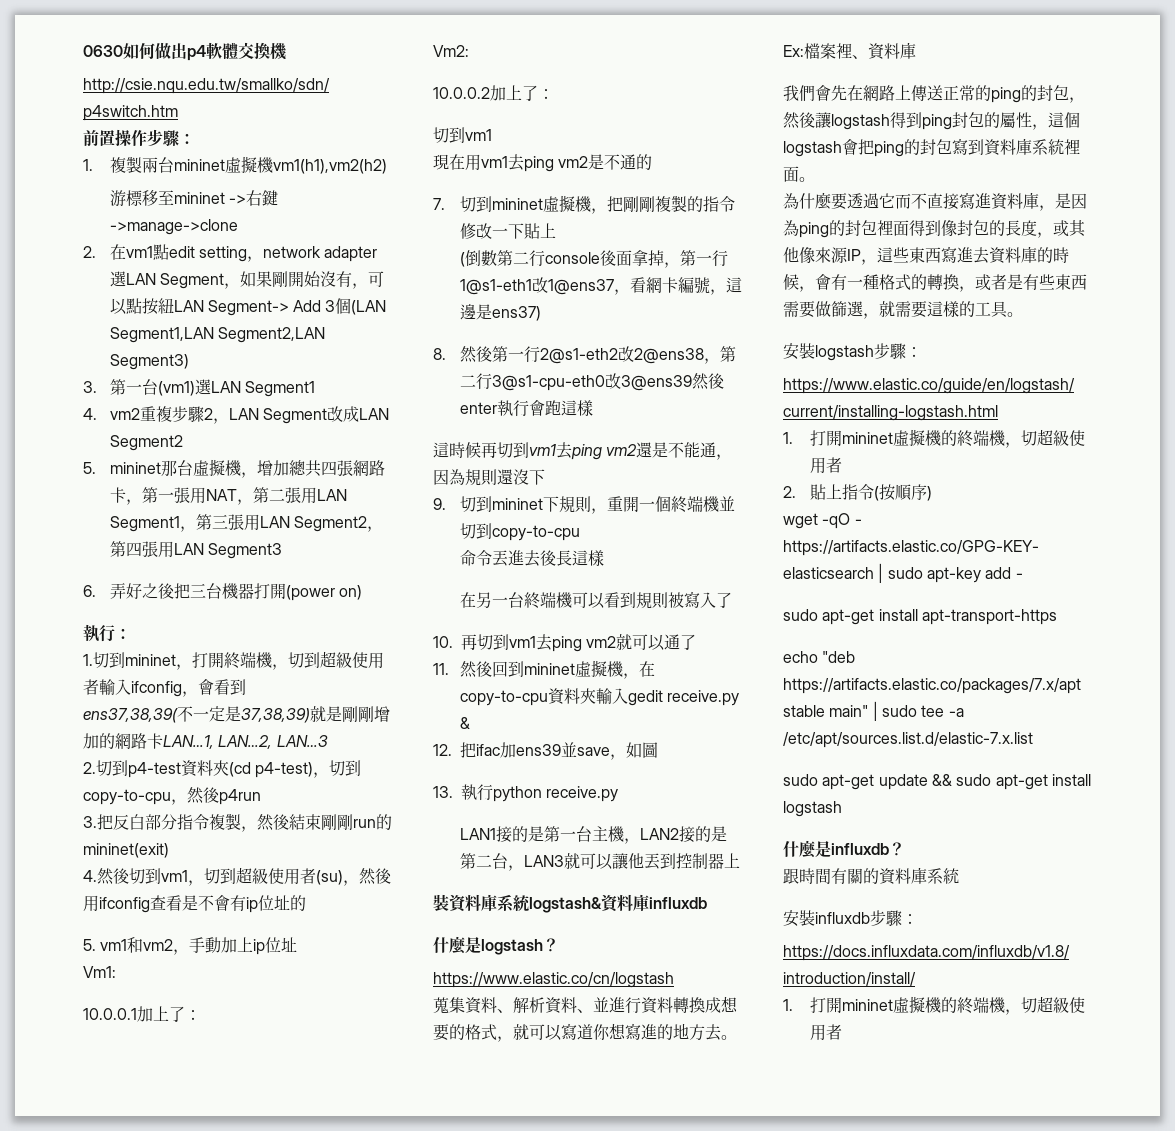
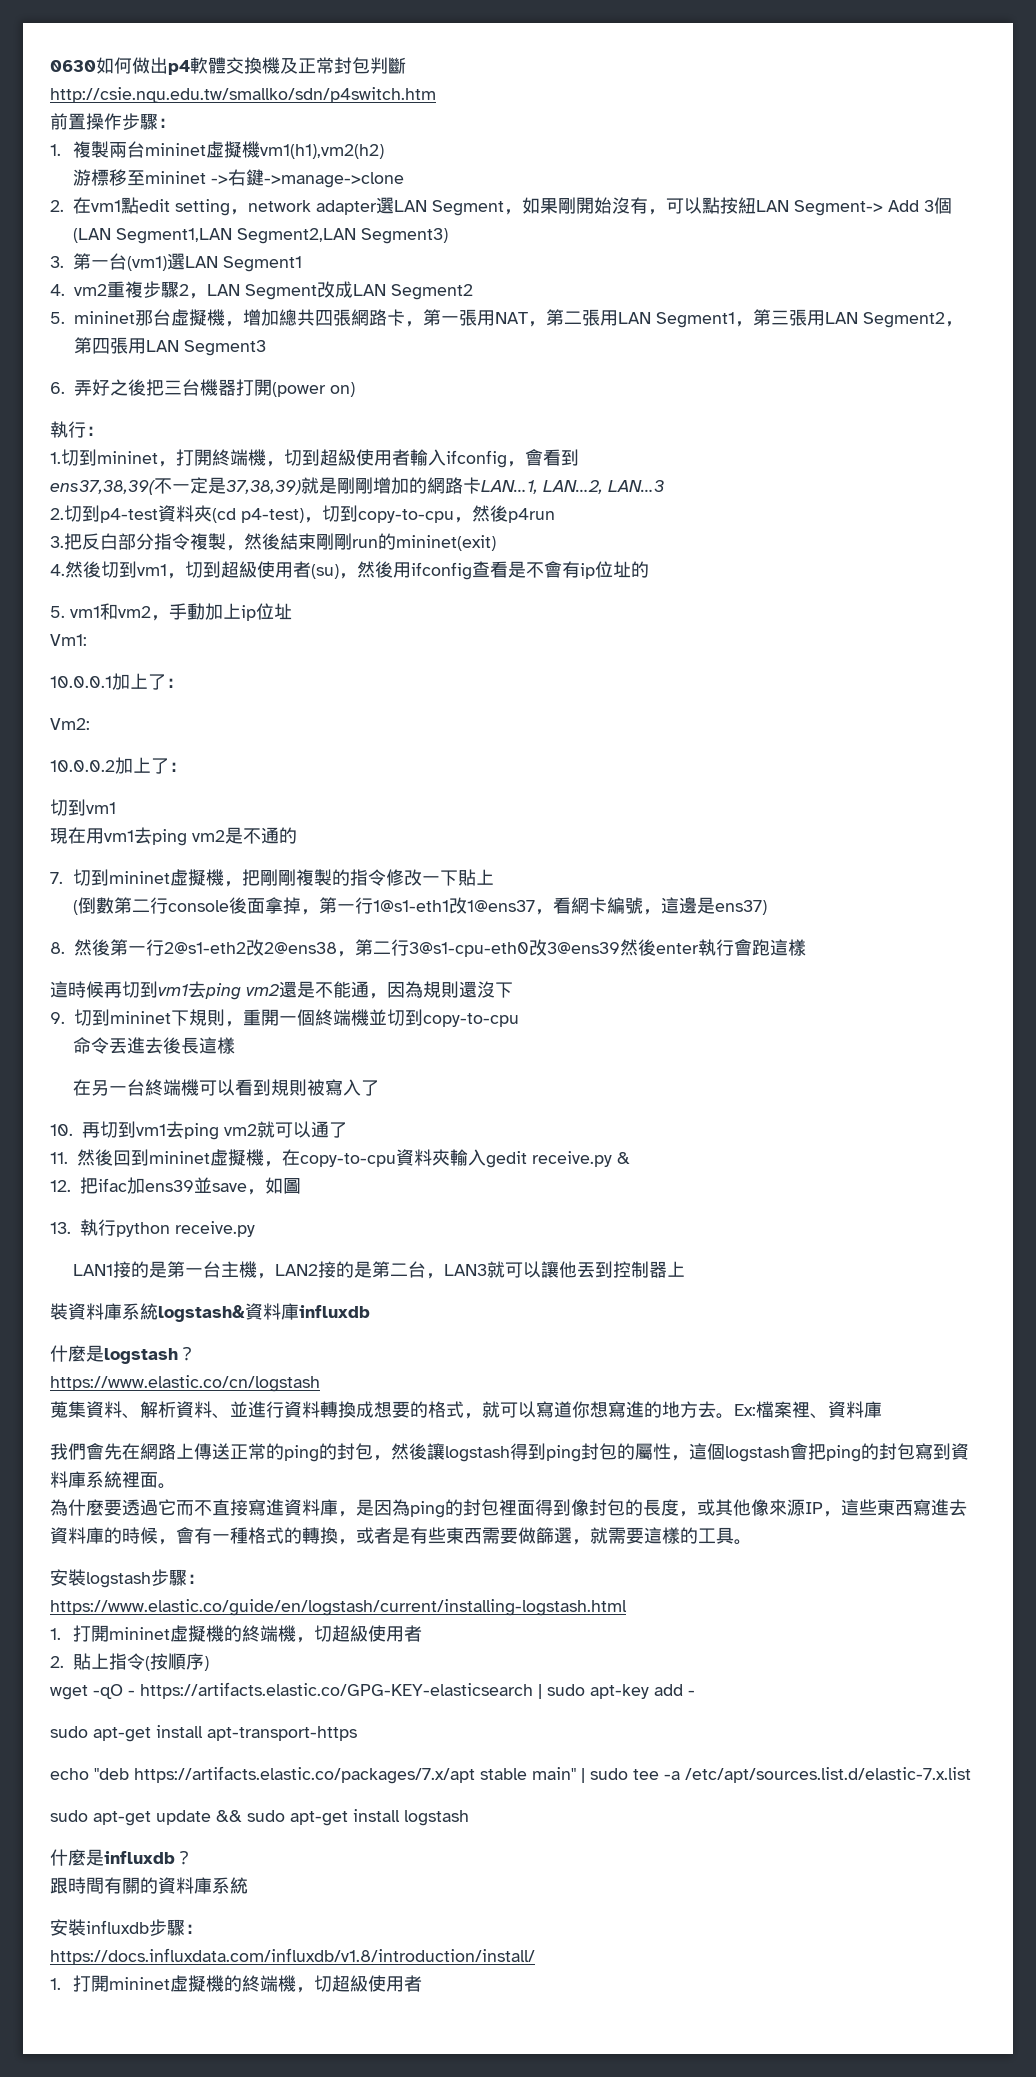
- 0630如何做出p4軟體交換機
+ 0630如何做出p4軟體交換機及正常封包判斷

